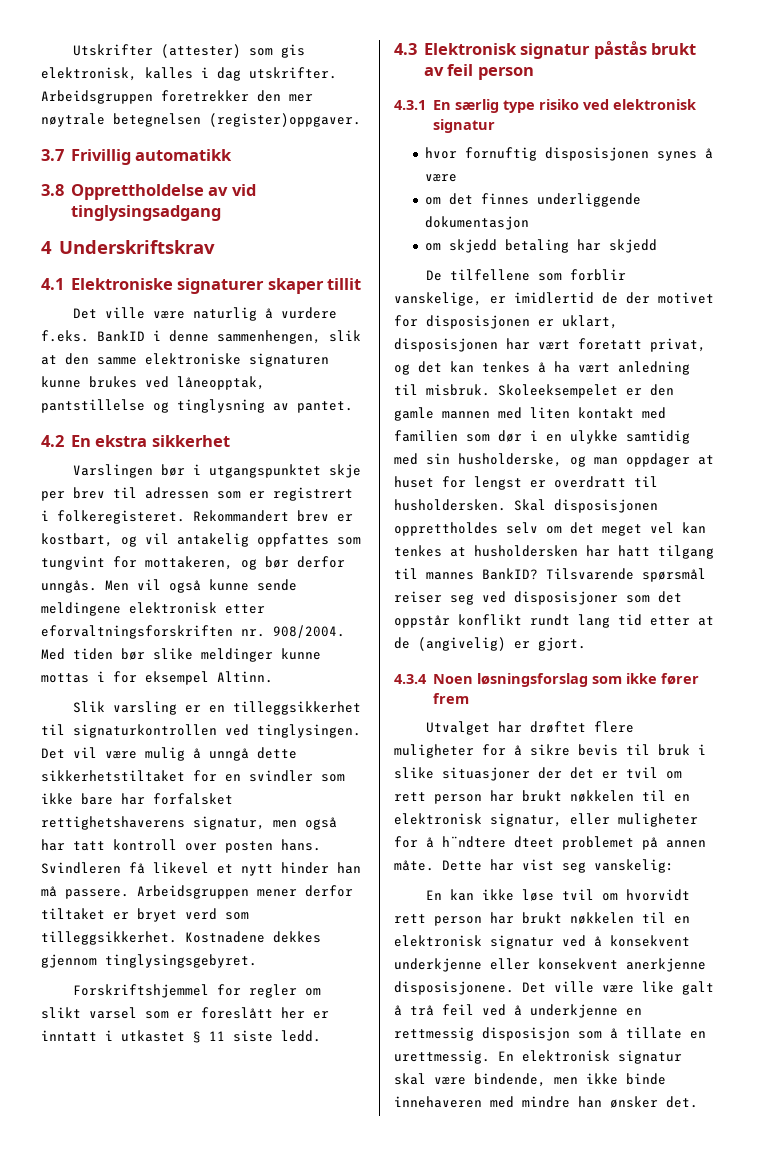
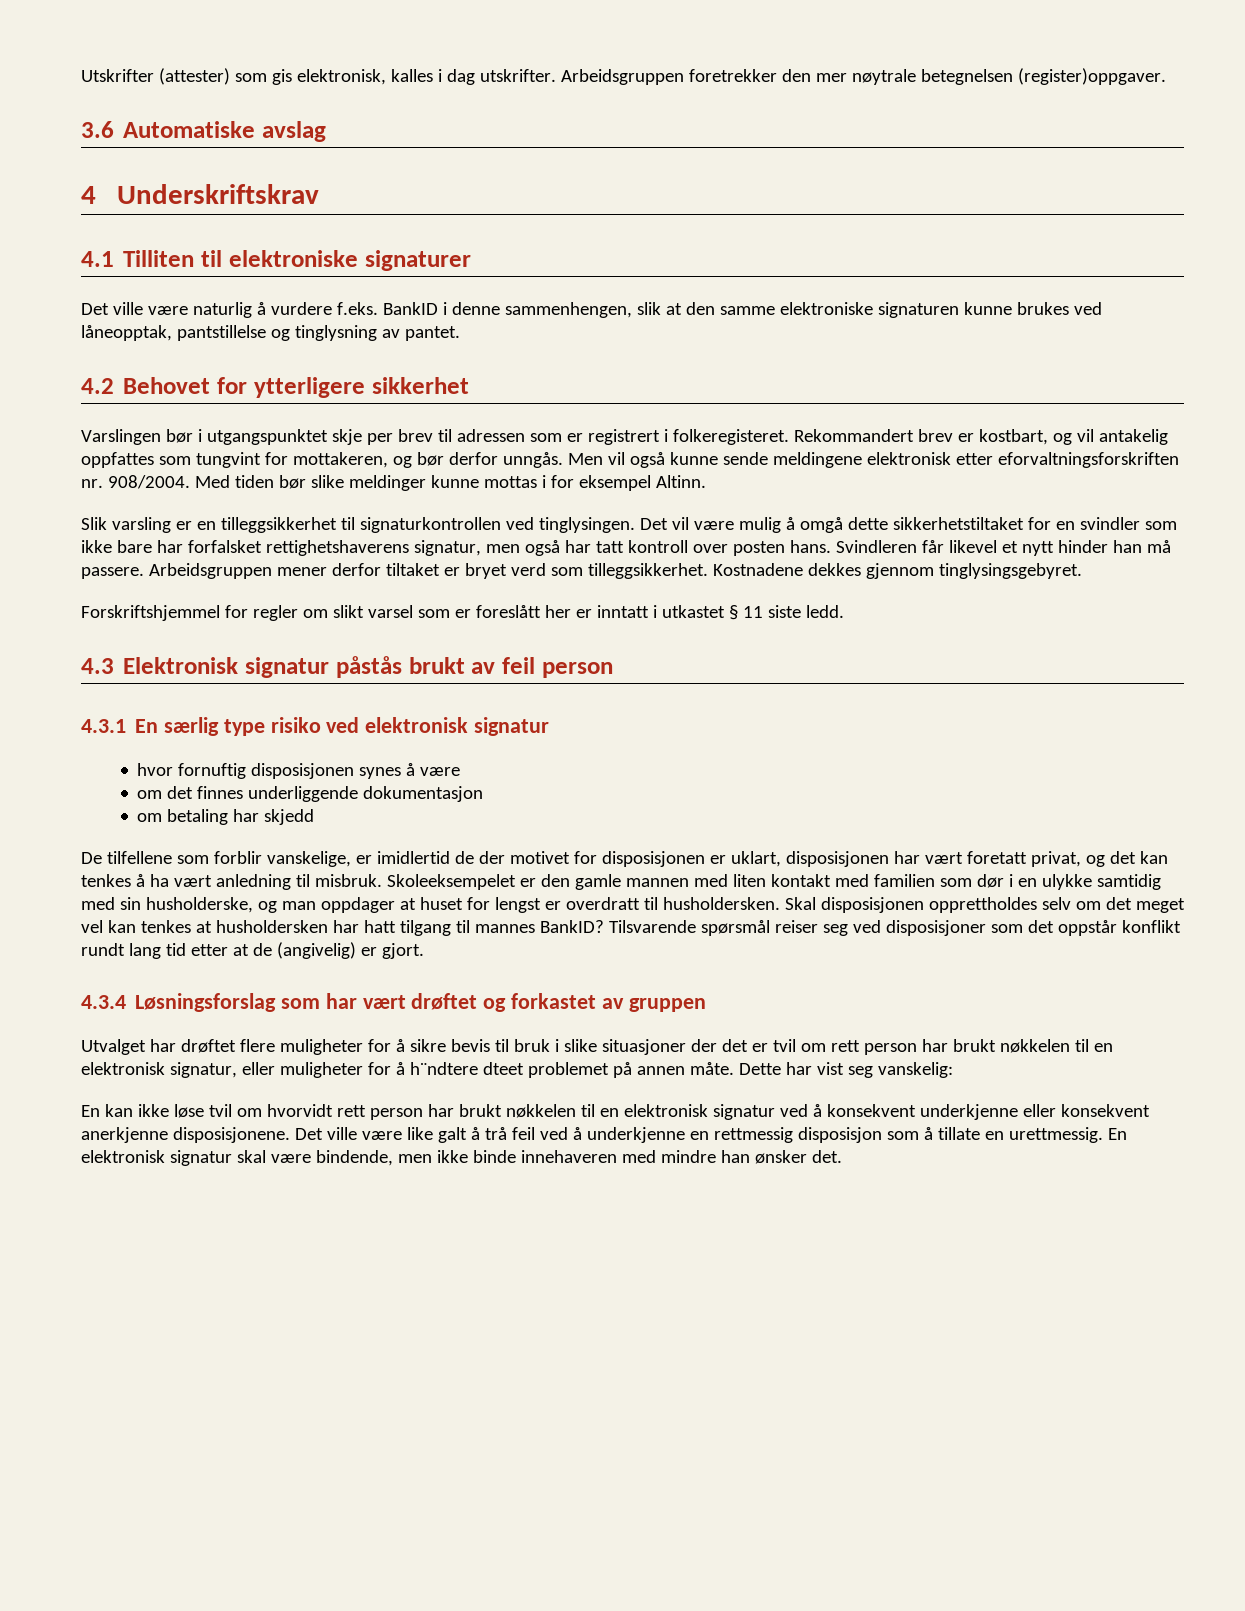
- 3.7 Frivillig automatikk
- 3.8 Opprettholdelse av vid tinglysingsadgang
+ 3.6 Automatiske avslag
- 4.1 Elektroniske signaturer skaper tillit
+ 4.1 Tilliten til elektroniske signaturer
- 4.2 En ekstra sikkerhet
+ 4.2 Behovet for ytterligere sikkerhet
- Det vil være mulig å unngå dette sikkerhetstiltaket for en svindler som ikke bare har forfalsket rettighetshaverens signatur, men også har tatt kontroll over posten hans.
+ Det vil være mulig å omgå dette sikkerhetstiltaket for en svindler som ikke bare har forfalsket rettighetshaverens signatur, men også har tatt kontroll over posten hans.
- Svindleren få likevel et nytt hinder han må passere.
+ Svindleren får likevel et nytt hinder han må passere.
- om skjedd betaling har skjedd
+ om betaling har skjedd
- 4.3.4 Noen løsningsforslag som ikke fører frem
+ 4.3.4 Løsningsforslag som har vært drøftet og forkastet av gruppen

